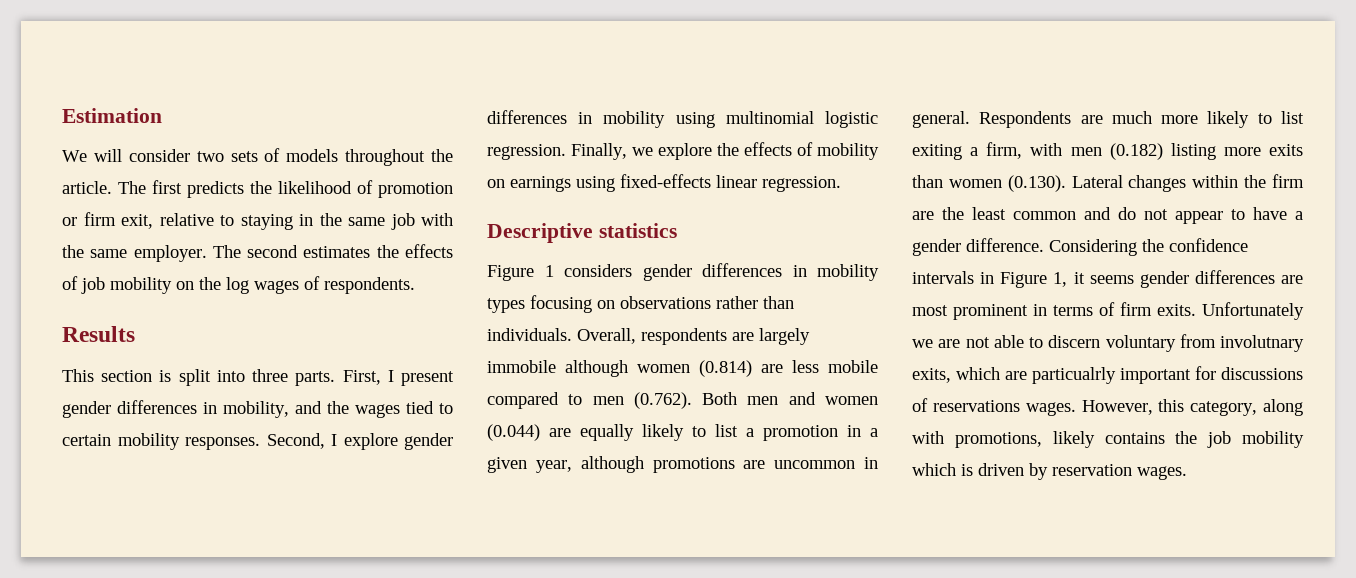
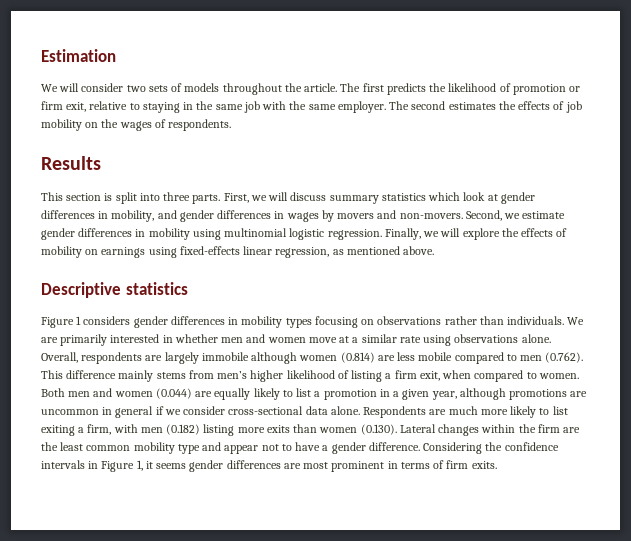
- The second estimates the effects of job mobility on the log wages of respondents.
+ The second estimates the effects of job mobility on the wages of respondents.
- First, I present gender differences in mobility, and the wages tied to certain mobility responses. Second, I explore gender differences in mobility using multinomial logistic regression.
+ First, we will discuss summary statistics which look at gender differences in mobility, and gender differences in wages by movers and non-movers. Second, we estimate gender differences in mobility using multinomial logistic regression.
- Finally, we explore the effects of mobility on earnings using fixed-effects linear regression.
+ Finally, we will explore the effects of mobility on earnings using fixed-effects linear regression, as mentioned above.
+ We are primarily interested in whether men and women move at a similar rate using observations alone.
- Overall, respondents are largely immobile although women (0.814) are less mobile compared to men (0.762). Both men and women (0.044) are equally likely to list a promotion in a given year, although promotions are uncommon in general.
+ Overall, respondents are largely immobile although women (0.814) are less mobile compared to men (0.762). This difference mainly stems from men’s higher likelihood of listing a firm exit, when compared to women. Both men and women (0.044) are equally likely to list a promotion in a given year, although promotions are uncommon in general if we consider cross-sectional data alone.
- Respondents are much more likely to list exiting a firm, with men (0.182) listing more exits than women (0.130). Lateral changes within the firm are the least common and do not appear to have a gender difference.
+ Respondents are much more likely to list exiting a firm, with men (0.182) listing more exits than women (0.130). Lateral changes within the firm are the least common mobility type and appear not to have a gender difference.
- Unfortunately we are not able to discern voluntary from involutnary exits, which are particualrly important for discussions of reservations wages. However, this category, along with promotions, likely contains the job mobility which is driven by reservation wages.

